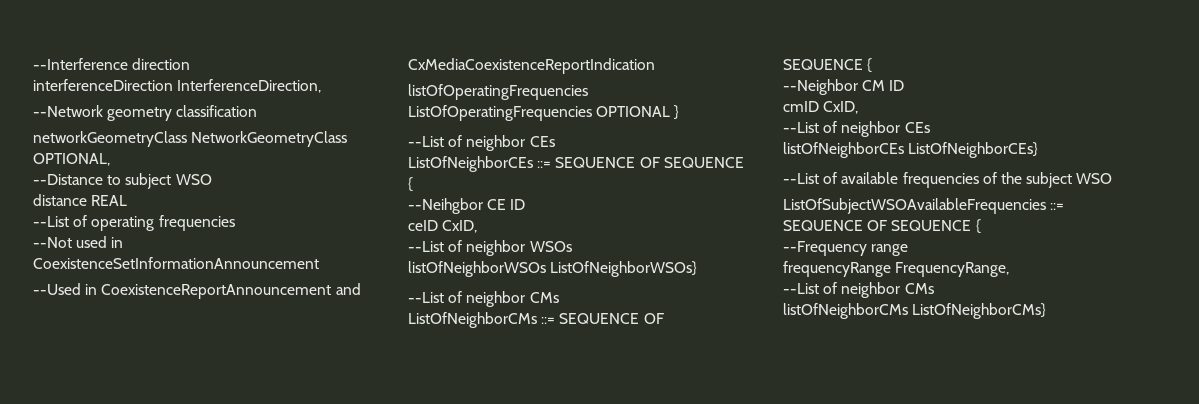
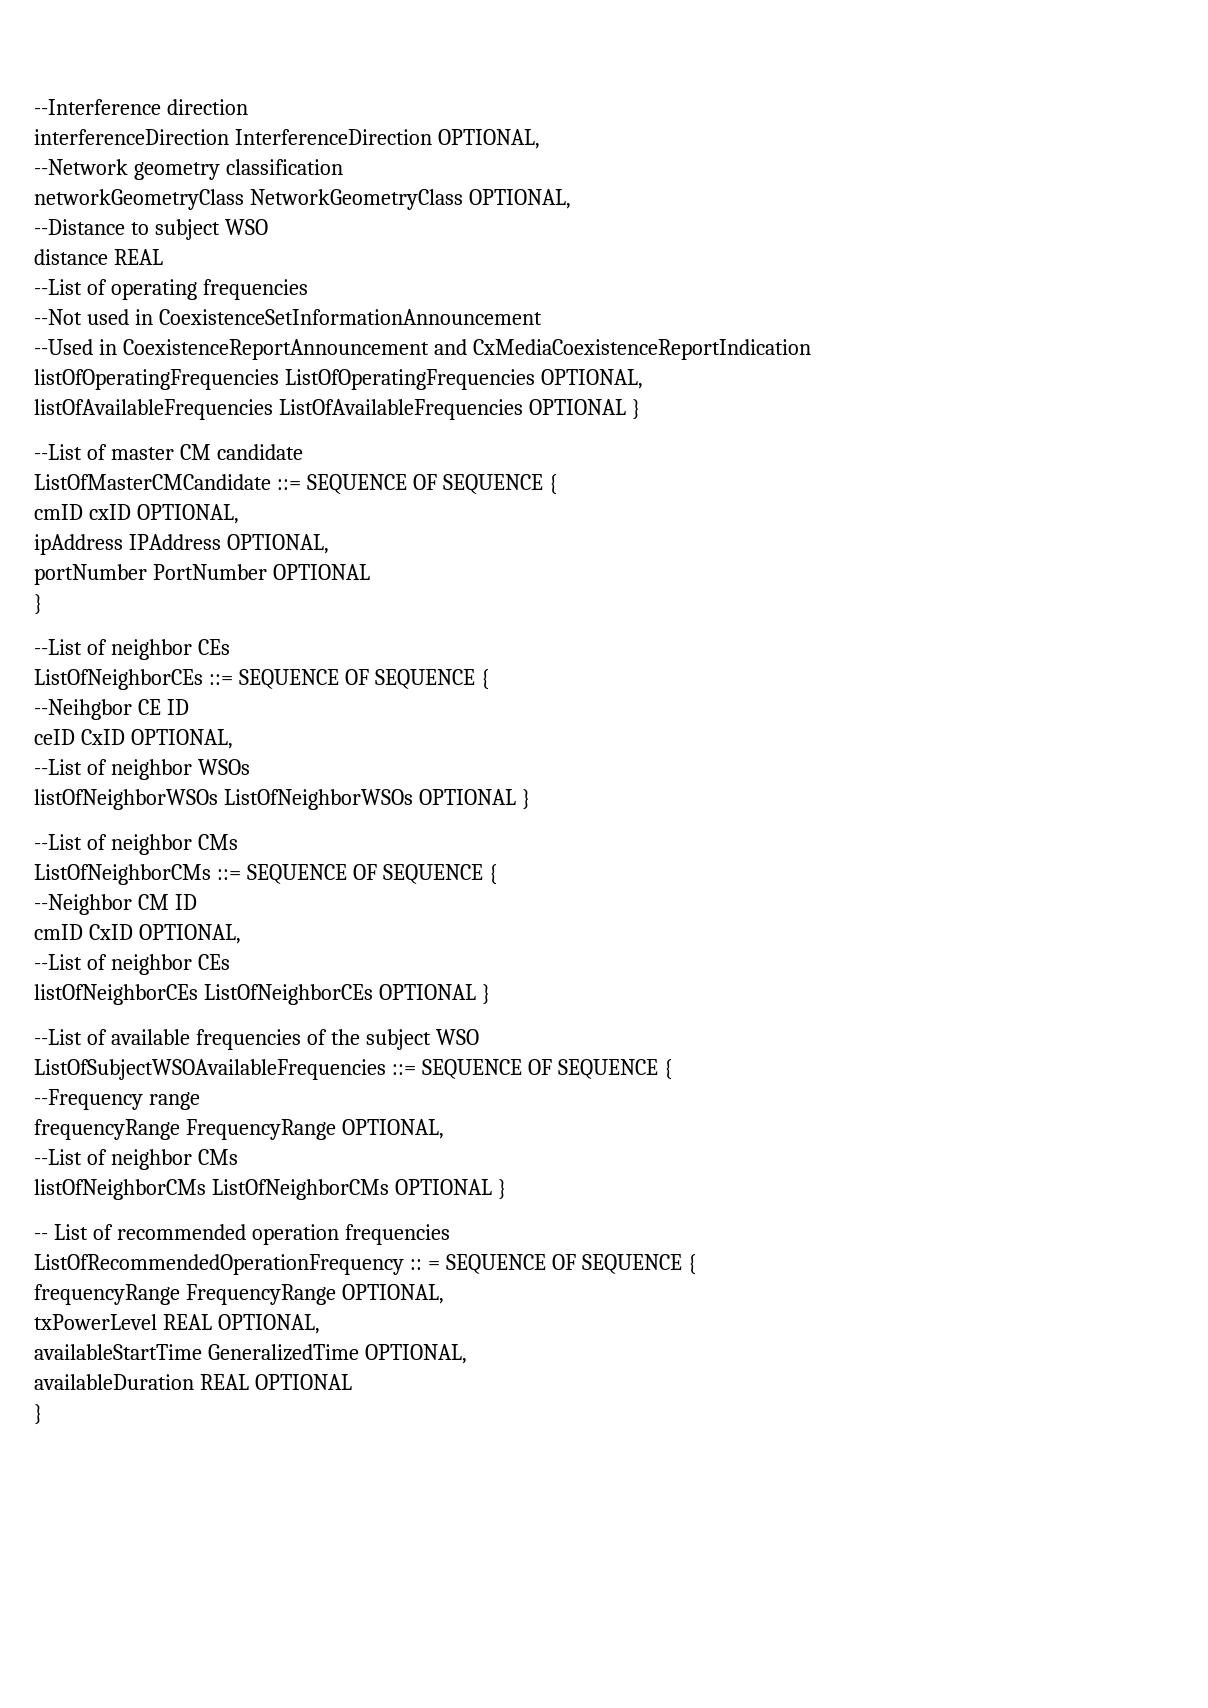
- interferenceDirection InterferenceDirection,
+ interferenceDirection InterferenceDirection OPTIONAL,
- listOfOperatingFrequencies ListOfOperatingFrequencies OPTIONAL }
+ listOfOperatingFrequencies ListOfOperatingFrequencies OPTIONAL,
+ listOfAvailableFrequencies ListOfAvailableFrequencies OPTIONAL }
+ --List of master CM candidate
+ ListOfMasterCMCandidate ::= SEQUENCE OF SEQUENCE {
+ cmID cxID OPTIONAL,
+ ipAddress IPAddress OPTIONAL,
+ portNumber PortNumber OPTIONAL
+ }
- ceID CxID,
+ ceID CxID OPTIONAL,
- listOfNeighborWSOs ListOfNeighborWSOs}
+ listOfNeighborWSOs ListOfNeighborWSOs OPTIONAL }
- cmID CxID,
+ cmID CxID OPTIONAL,
- listOfNeighborCEs ListOfNeighborCEs}
+ listOfNeighborCEs ListOfNeighborCEs OPTIONAL }
  --Frequency range
- frequencyRange FrequencyRange,
+ frequencyRange FrequencyRange OPTIONAL,
- listOfNeighborCMs ListOfNeighborCMs}
+ listOfNeighborCMs ListOfNeighborCMs OPTIONAL }
+ -- List of recommended operation frequencies
+ ListOfRecommendedOperationFrequency :: = SEQUENCE OF SEQUENCE {
+ frequencyRange FrequencyRange OPTIONAL,
+ txPowerLevel REAL OPTIONAL,
+ availableStartTime GeneralizedTime OPTIONAL,
+ availableDuration REAL OPTIONAL
+ }

